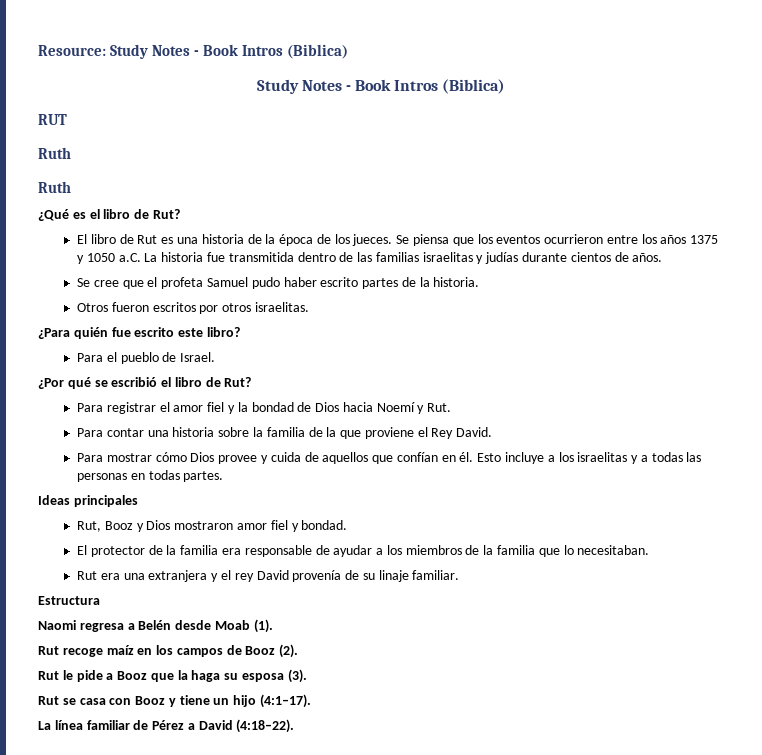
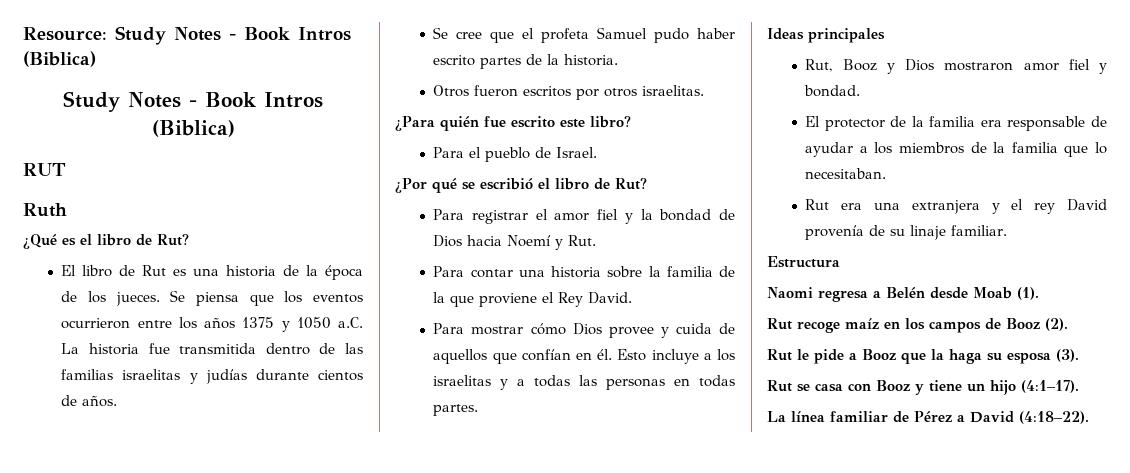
  RUT
- Ruth

